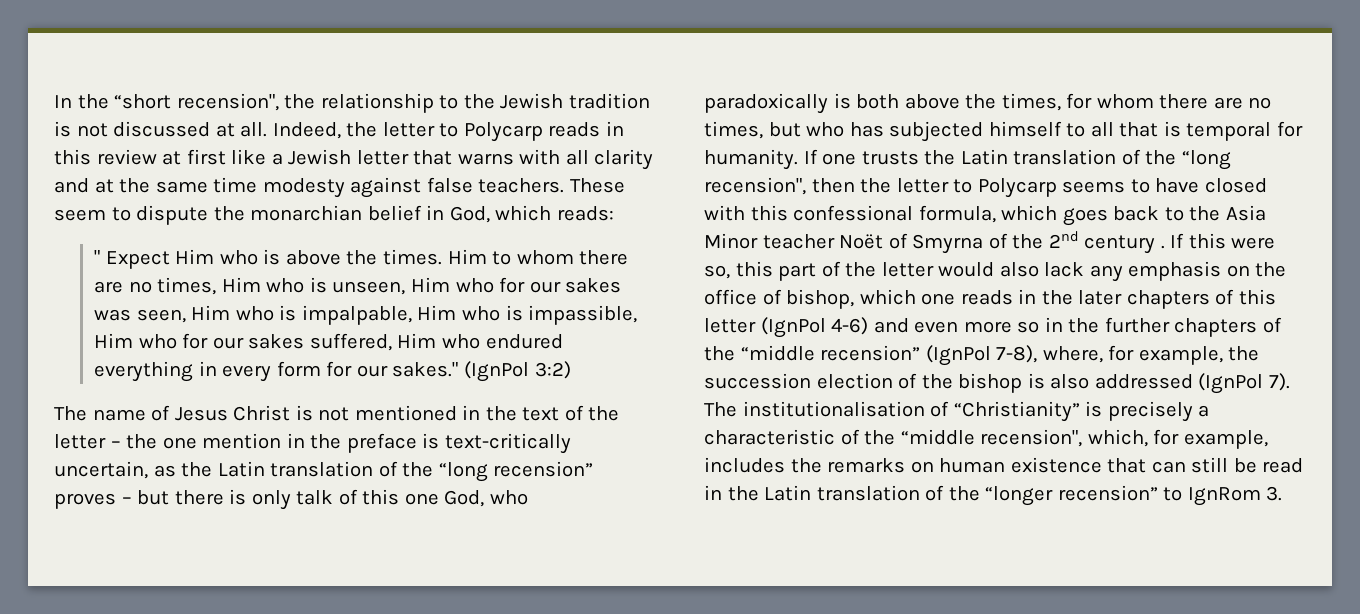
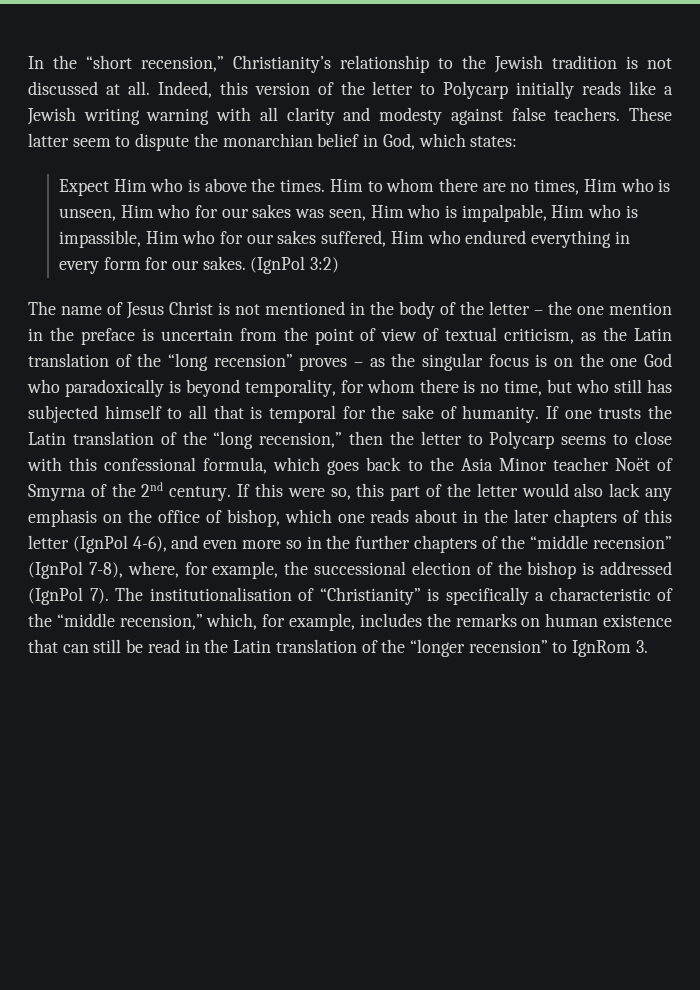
- In the “short recension", the relationship to the Jewish tradition is not discussed at all.
+ In the “short recension,” Christianity’s relationship to the Jewish tradition is not discussed at all.
- Indeed, the letter to Polycarp reads in this review at first like a Jewish letter that warns with all clarity and at the same time modesty against false teachers.
+ Indeed, this version of the letter to Polycarp initially reads like a Jewish writing warning with all clarity and modesty against false teachers.
- These seem to dispute the monarchian belief in God, which reads:
- " Expect Him who is above the times.
+ These latter seem to dispute the monarchian belief in God, which states:
+ Expect Him who is above the times.
- Him to whom there are no times, Him who is unseen, Him who for our sakes was seen, Him who is impalpable, Him who is impassible, Him who for our sakes suffered, Him who endured everything in every form for our sakes."
+ Him to whom there are no times, Him who is unseen, Him who for our sakes was seen, Him who is impalpable, Him who is impassible, Him who for our sakes suffered, Him who endured everything in every form for our sakes.
- The name of Jesus Christ is not mentioned in the text of the letter – the one mention in the preface is text-critically uncertain, as the Latin translation of the “long recension” proves – but there is only talk of this one God, who paradoxically is both above the times, for whom there are no times, but who has subjected himself to all that is temporal for humanity.
+ The name of Jesus Christ is not mentioned in the body of the letter – the one mention in the preface is uncertain from the point of view of textual criticism, as the Latin translation of the “long recension” proves – as the singular focus is on the one God who paradoxically is beyond temporality, for whom there is no time, but who still has subjected himself to all that is temporal for the sake of humanity.
- If one trusts the Latin translation of the “long recension", then the letter to Polycarp seems to have closed with this confessional formula, which goes back to the Asia Minor teacher Noët of Smyrna of the 2nd century .
+ If one trusts the Latin translation of the “long recension,” then the letter to Polycarp seems to close with this confessional formula, which goes back to the Asia Minor teacher Noët of Smyrna of the 2nd century.
- If this were so, this part of the letter would also lack any emphasis on the office of bishop, which one reads in the later chapters of this letter (IgnPol 4-6) and even more so in the further chapters of the “middle recension” (IgnPol 7-8), where, for example, the succession election of the bishop is also addressed (IgnPol 7).
+ If this were so, this part of the letter would also lack any emphasis on the office of bishop, which one reads about in the later chapters of this letter (IgnPol 4-6), and even more so in the further chapters of the “middle recension” (IgnPol 7-8), where, for example, the successional election of the bishop is addressed (IgnPol 7).
- The institutionalisation of “Christianity” is precisely a characteristic of the “middle recension", which, for example, includes the remarks on human existence that can still be read in the Latin translation of the “longer recension” to IgnRom 3.
+ The institutionalisation of “Christianity” is specifically a characteristic of the “middle recension,” which, for example, includes the remarks on human existence that can still be read in the Latin translation of the “longer recension” to IgnRom 3.

